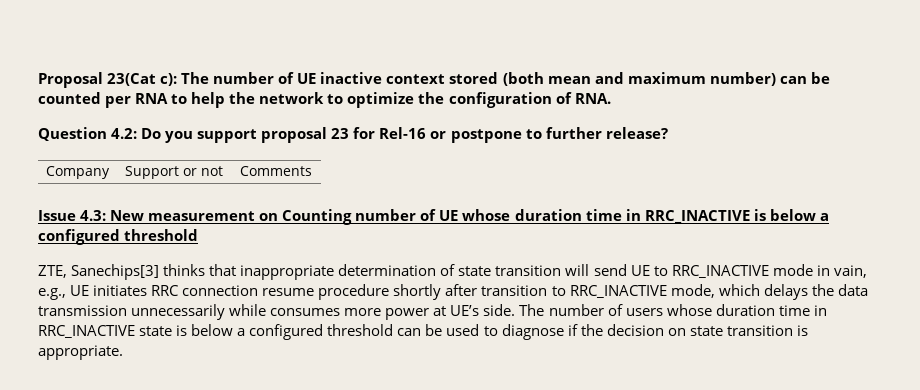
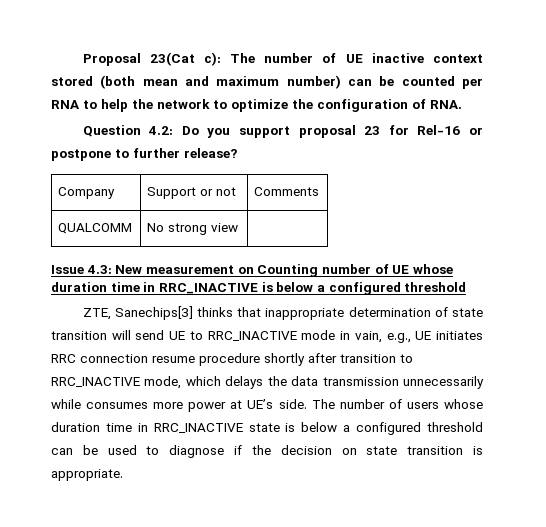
+ QUALCOMM | No strong view |

